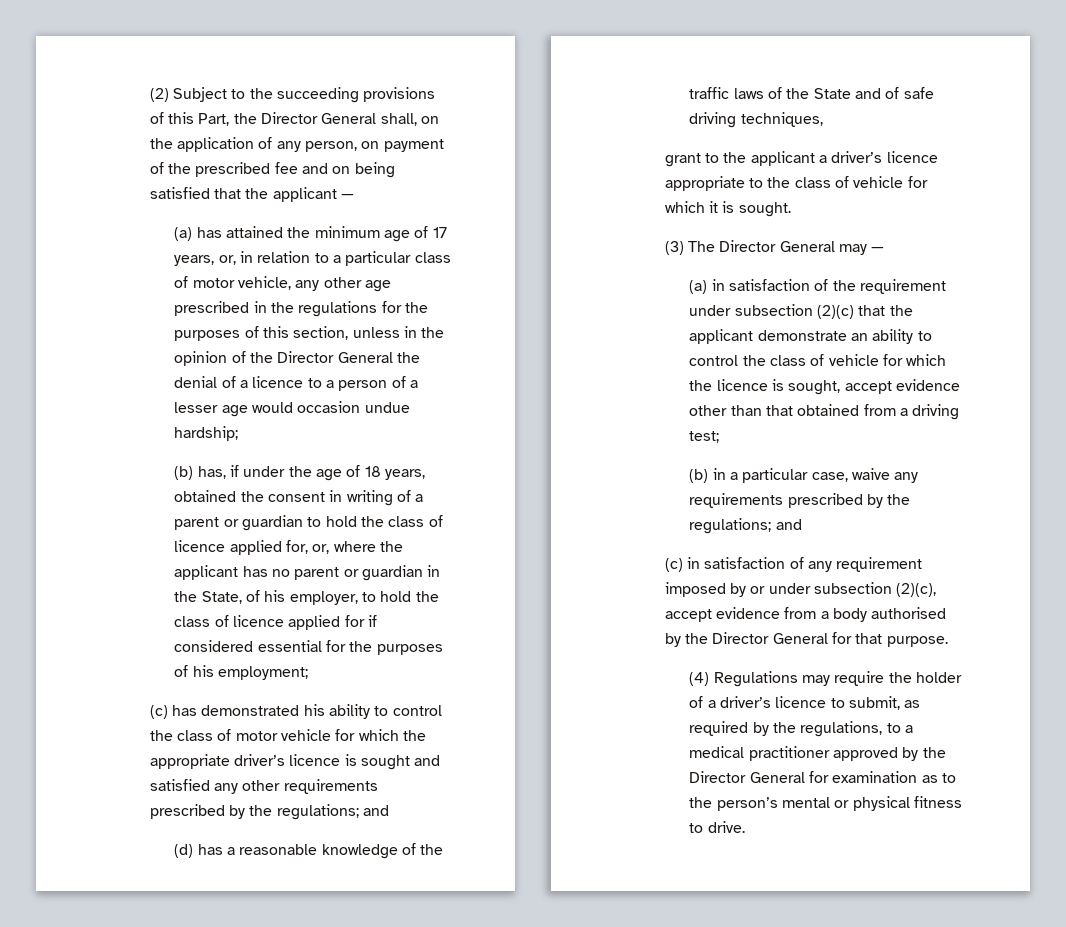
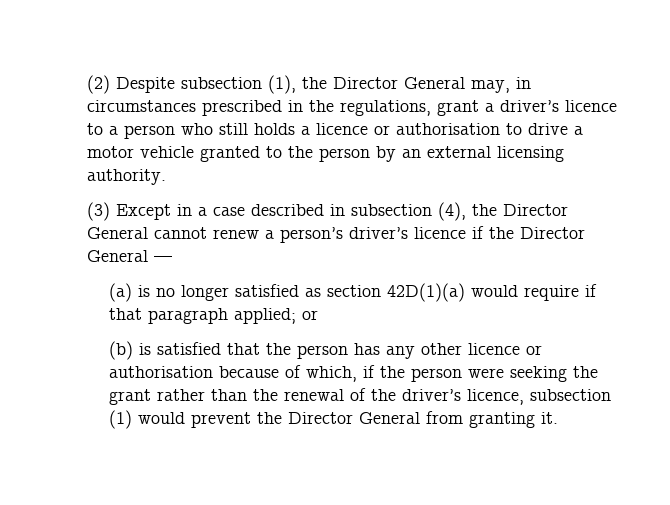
- (2) Subject to the succeeding provisions of this Part, the Director General shall, on the application of any person, on payment of the prescribed fee and on being satisfied that the applicant —
- (a) has attained the minimum age of 17 years, or, in relation to a particular class of motor vehicle, any other age prescribed in the regulations for the purposes of this section, unless in the opinion of the Director General the denial of a licence to a person of a lesser age would occasion undue hardship;
- (b) has, if under the age of 18 years, obtained the consent in writing of a parent or guardian to hold the class of licence applied for, or, where the applicant has no parent or guardian in the State, of his employer, to hold the class of licence applied for if considered essential for the purposes of his employment;
- (c) has demonstrated his ability to control the class of motor vehicle for which the appropriate driver’s licence is sought and satisfied any other requirements prescribed by the regulations; and
- (d) has a reasonable knowledge of the traffic laws of the State and of safe driving techniques,
- grant to the applicant a driver’s licence appropriate to the class of vehicle for which it is sought.
- (3) The Director General may —
- (a) in satisfaction of the requirement under subsection (2)(c) that the applicant demonstrate an ability to control the class of vehicle for which the licence is sought, accept evidence other than that obtained from a driving test;
- (b) in a particular case, waive any requirements prescribed by the regulations; and
- (c) in satisfaction of any requirement imposed by or under subsection (2)(c), accept evidence from a body authorised by the Director General for that purpose.
- (4) Regulations may require the holder of a driver’s licence to submit, as required by the regulations, to a medical practitioner approved by the Director General for examination as to the person’s mental or physical fitness to drive.
+ (2) Despite subsection (1), the Director General may, in circumstances prescribed in the regulations, grant a driver’s licence to a person who still holds a licence or authorisation to drive a motor vehicle granted to the person by an external licensing authority.
+ (3) Except in a case described in subsection (4), the Director General cannot renew a person’s driver’s licence if the Director General —
+ (a) is no longer satisfied as section 42D(1)(a) would require if that paragraph applied; or
+ (b) is satisfied that the person has any other licence or authorisation because of which, if the person were seeking the grant rather than the renewal of the driver’s licence, subsection (1) would prevent the Director General from granting it.

